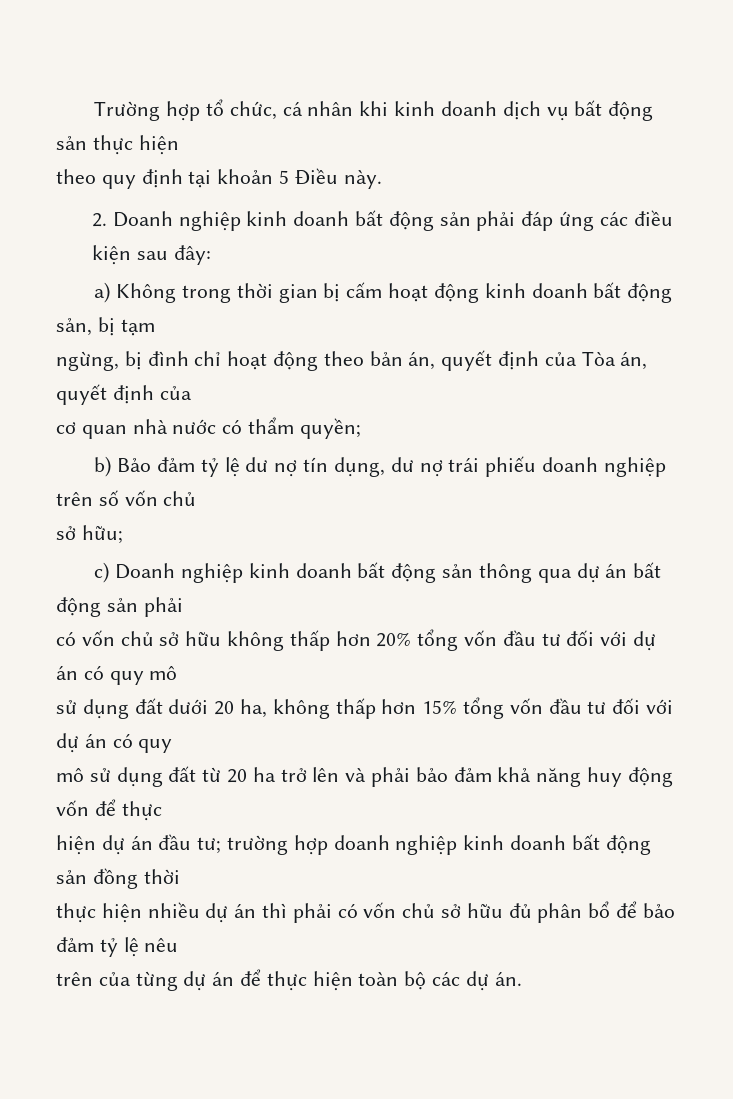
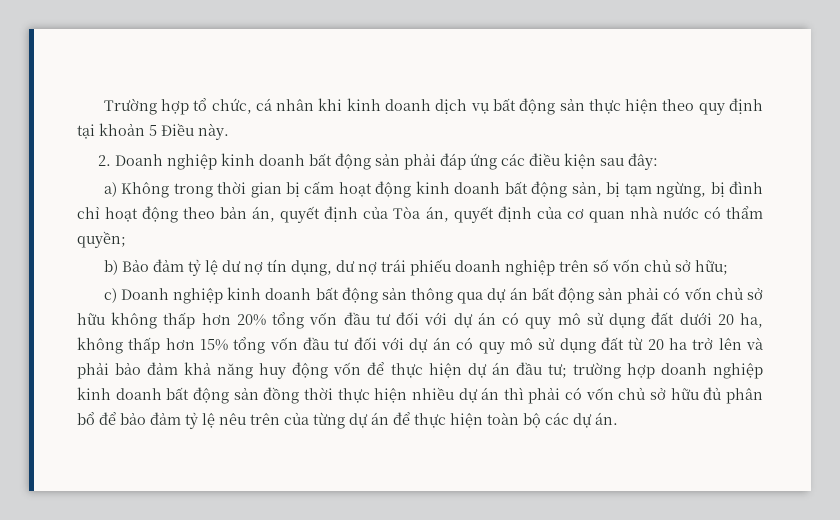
- Trường hợp tổ chức, cá nhân khi kinh doanh dịch vụ bất động sản thực hiện
- theo quy định tại khoản 5 Điều này.
+ Trường hợp tổ chức, cá nhân khi kinh doanh dịch vụ bất động sản thực hiện theo quy định tại khoản 5 Điều này.
- a) Không trong thời gian bị cấm hoạt động kinh doanh bất động sản, bị tạm
- ngừng, bị đình chỉ hoạt động theo bản án, quyết định của Tòa án, quyết định của
- cơ quan nhà nước có thẩm quyền;
+ a) Không trong thời gian bị cấm hoạt động kinh doanh bất động sản, bị tạm ngừng, bị đình chỉ hoạt động theo bản án, quyết định của Tòa án, quyết định của cơ quan nhà nước có thẩm quyền;
- b) Bảo đảm tỷ lệ dư nợ tín dụng, dư nợ trái phiếu doanh nghiệp trên số vốn chủ
- sở hữu;
+ b) Bảo đảm tỷ lệ dư nợ tín dụng, dư nợ trái phiếu doanh nghiệp trên số vốn chủ sở hữu;
- c) Doanh nghiệp kinh doanh bất động sản thông qua dự án bất động sản phải
- có vốn chủ sở hữu không thấp hơn 20% tổng vốn đầu tư đối với dự án có quy mô
- sử dụng đất dưới 20 ha, không thấp hơn 15% tổng vốn đầu tư đối với dự án có quy
- mô sử dụng đất từ 20 ha trở lên và phải bảo đảm khả năng huy động vốn để thực
- hiện dự án đầu tư;
+ c) Doanh nghiệp kinh doanh bất động sản thông qua dự án bất động sản phải có vốn chủ sở hữu không thấp hơn 20% tổng vốn đầu tư đối với dự án có quy mô sử dụng đất dưới 20 ha, không thấp hơn 15% tổng vốn đầu tư đối với dự án có quy mô sử dụng đất từ 20 ha trở lên và phải bảo đảm khả năng huy động vốn để thực hiện dự án đầu tư;
- trường hợp doanh nghiệp kinh doanh bất động sản đồng thời
- thực hiện nhiều dự án thì phải có vốn chủ sở hữu đủ phân bổ để bảo đảm tỷ lệ nêu
- trên của từng dự án để thực hiện toàn bộ các dự án.
+ trường hợp doanh nghiệp kinh doanh bất động sản đồng thời thực hiện nhiều dự án thì phải có vốn chủ sở hữu đủ phân bổ để bảo đảm tỷ lệ nêu trên của từng dự án để thực hiện toàn bộ các dự án.

